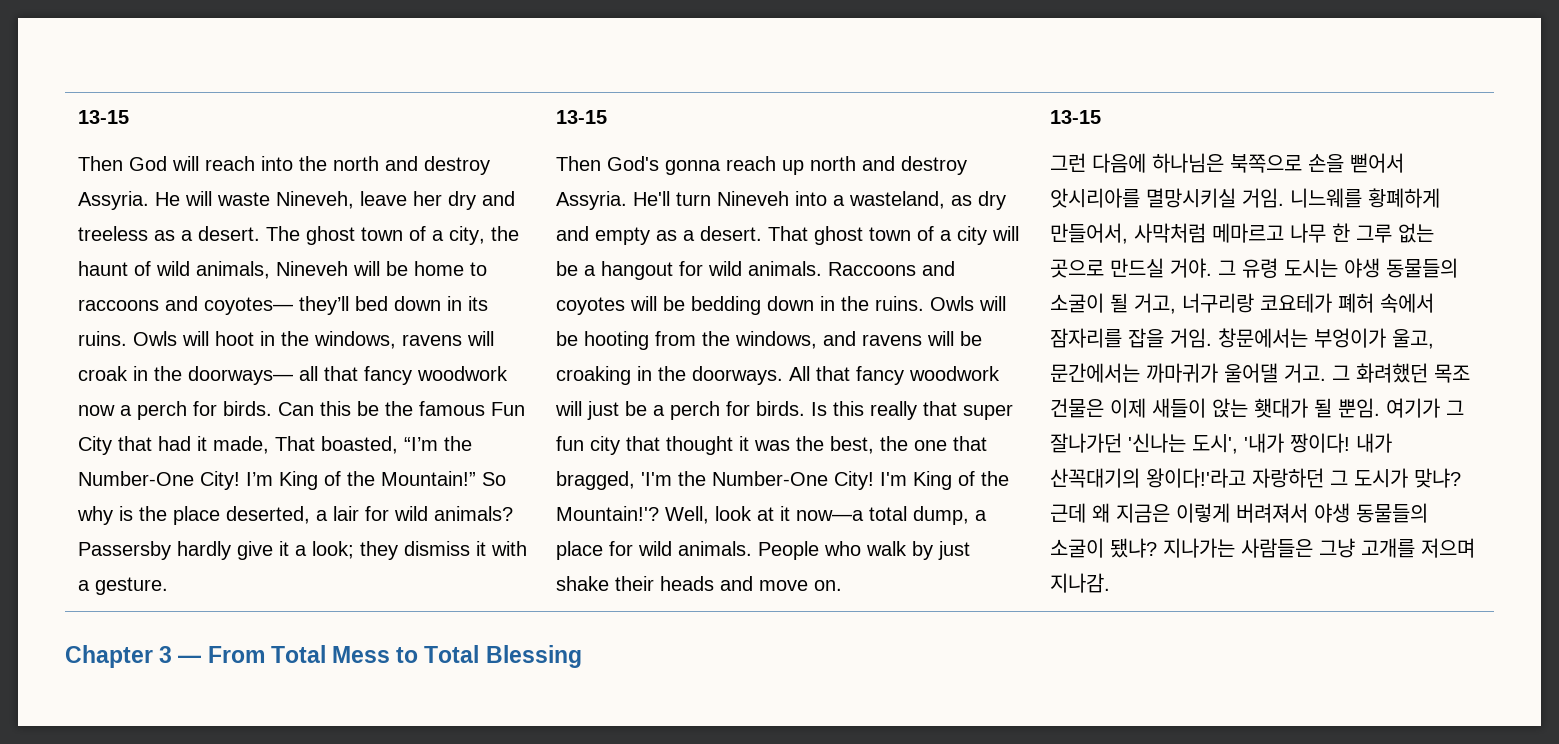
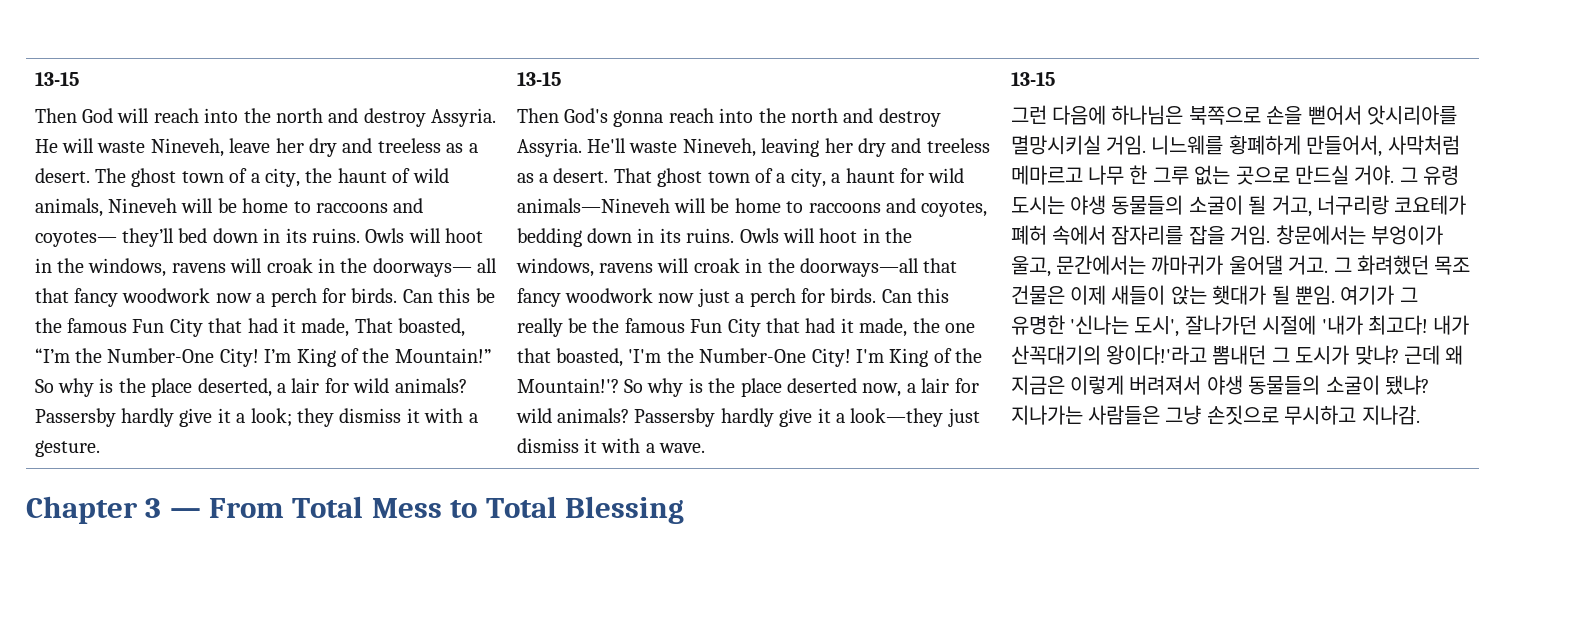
- Then God's gonna reach up north and destroy Assyria.
+ Then God's gonna reach into the north and destroy Assyria.
- He'll turn Nineveh into a wasteland, as dry and empty as a desert.
+ He'll waste Nineveh, leaving her dry and treeless as a desert.
- That ghost town of a city will be a hangout for wild animals. Raccoons and coyotes will be bedding down in the ruins. Owls will be hooting from the windows, and ravens will be croaking in the doorways. All that fancy woodwork will just be a perch for birds. Is this really that super fun city that thought it was the best, the one that bragged, 'I'm the Number-One City!
+ That ghost town of a city, a haunt for wild animals—Nineveh will be home to raccoons and coyotes, bedding down in its ruins. Owls will hoot in the windows, ravens will croak in the doorways—all that fancy woodwork now just a perch for birds. Can this really be the famous Fun City that had it made, the one that boasted, 'I'm the Number-One City!
- Well, look at it now—a total dump, a place for wild animals. People who walk by just shake their heads and move on.
+ So why is the place deserted now, a lair for wild animals? Passersby hardly give it a look—they just dismiss it with a wave.
- 여기가 그 잘나가던 '신나는 도시', '내가 짱이다!
+ 여기가 그 유명한 '신나는 도시', 잘나가던 시절에 '내가 최고다!
- 내가 산꼭대기의 왕이다!'라고 자랑하던 그 도시가 맞냐?
+ 내가 산꼭대기의 왕이다!'라고 뽐내던 그 도시가 맞냐?
- 지나가는 사람들은 그냥 고개를 저으며 지나감.
+ 지나가는 사람들은 그냥 손짓으로 무시하고 지나감.

